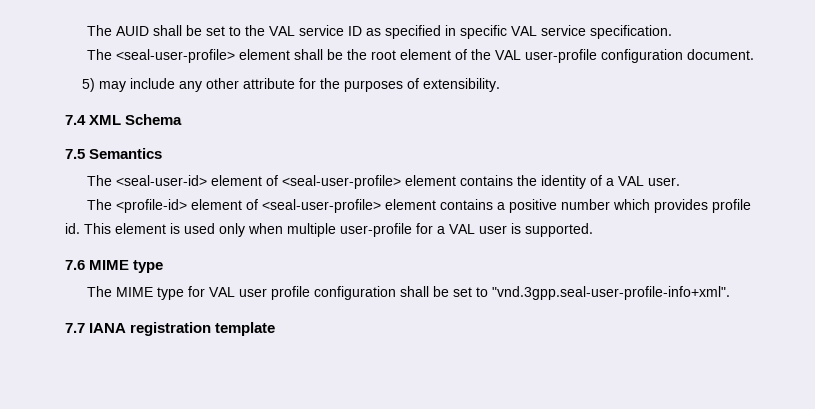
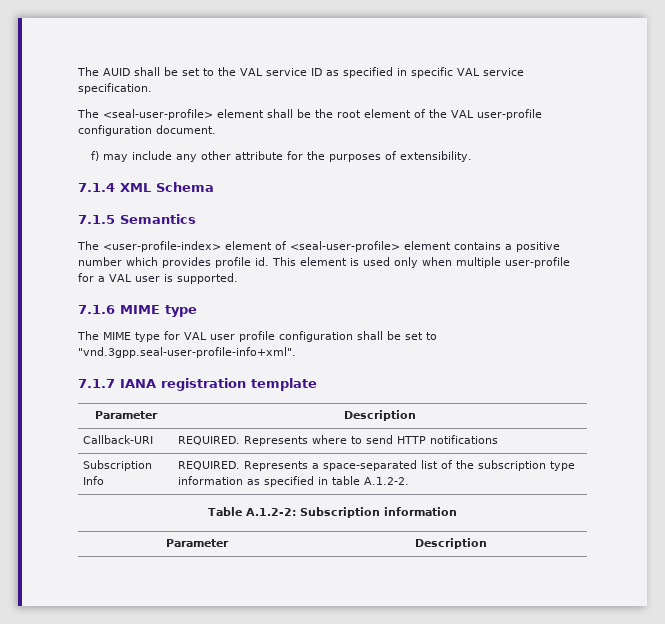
- 5) may include any other attribute for the purposes of extensibility.
+ f) may include any other attribute for the purposes of extensibility.
- 7.4 XML Schema
+ 7.1.4 XML Schema
- 7.5 Semantics
+ 7.1.5 Semantics
- The <seal-user-id> element of <seal-user-profile> element contains the identity of a VAL user.
- The <profile-id> element of <seal-user-profile> element contains a positive number which provides profile id.
+ The <user-profile-index> element of <seal-user-profile> element contains a positive number which provides profile id.
- 7.6 MIME type
+ 7.1.6 MIME type
- 7.7 IANA registration template
+ 7.1.7 IANA registration template
+ Parameter | Description
+ Callback-URI | REQUIRED. Represents where to send HTTP notifications
+ Subscription Info | REQUIRED. Represents a space-separated list of the subscription type information as specified in table A.1.2-2.
+ Table A.1.2-2: Subscription information
+ Parameter | Description

